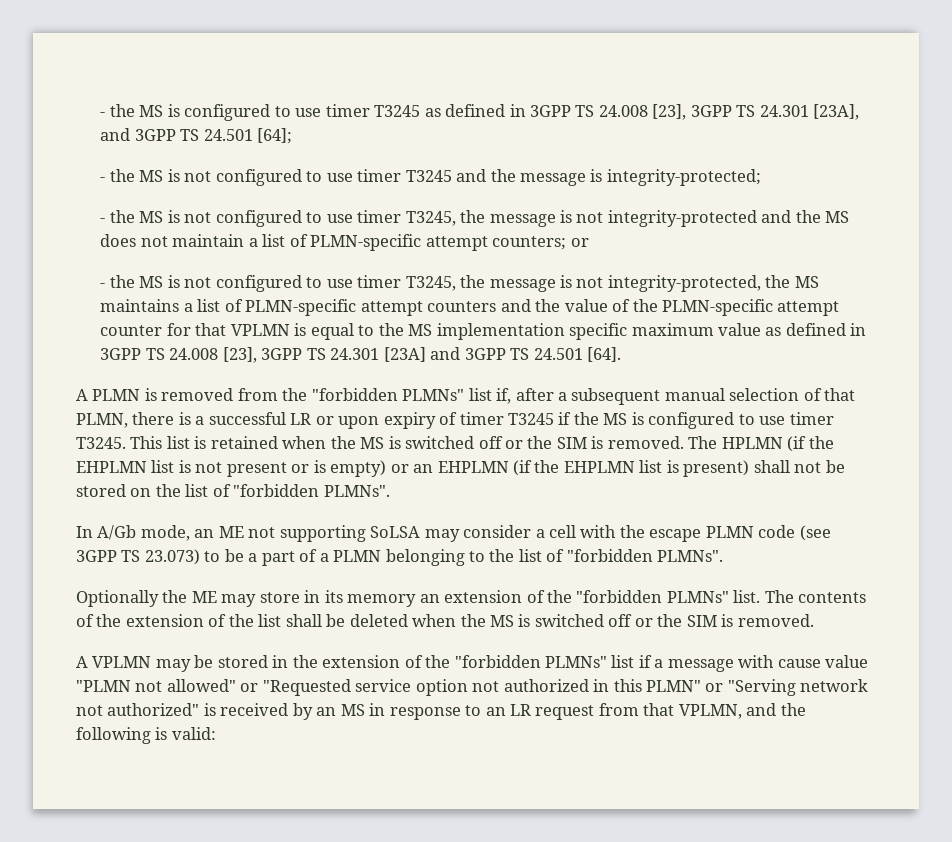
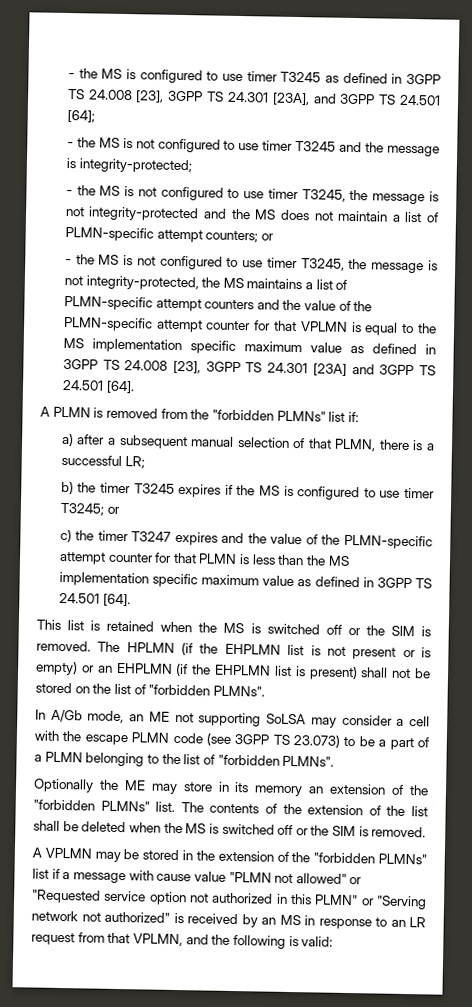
- A PLMN is removed from the "forbidden PLMNs" list if, after a subsequent manual selection of that PLMN, there is a successful LR or upon expiry of timer T3245 if the MS is configured to use timer T3245. This list is retained when the MS is switched off or the SIM is removed.
+ A PLMN is removed from the "forbidden PLMNs" list if:
+ a) after a subsequent manual selection of that PLMN, there is a successful LR;
+ b) the timer T3245 expires if the MS is configured to use timer T3245; or
+ c) the timer T3247 expires and the value of the PLMN-specific attempt counter for that PLMN is less than the MS implementation specific maximum value as defined in 3GPP TS 24.501 [64].
+ This list is retained when the MS is switched off or the SIM is removed.

